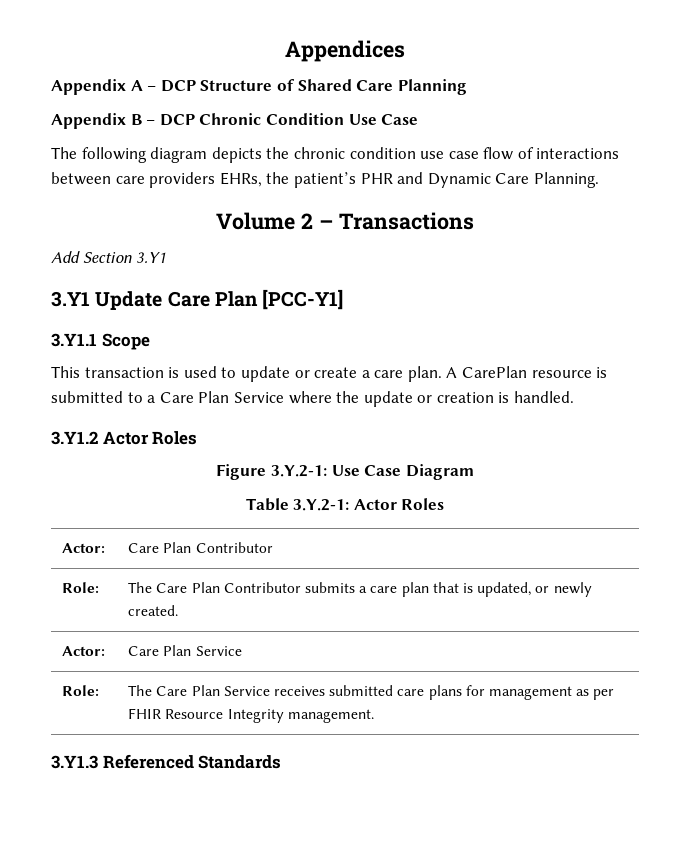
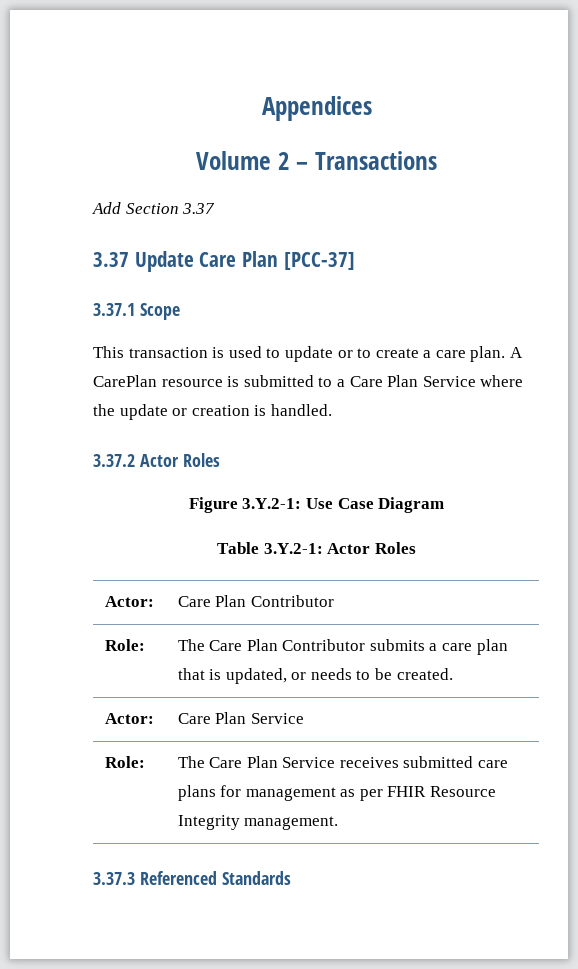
- Appendix A – DCP Structure of Shared Care Planning
- Appendix B – DCP Chronic Condition Use Case
- The following diagram depicts the chronic condition use case flow of interactions between care providers EHRs, the patient’s PHR and Dynamic Care Planning.
- Add Section 3.Y1
- 3.Y1 Update Care Plan [PCC-Y1]
- 3.Y1.1 Scope
+ Add Section 3.37
+ 3.37 Update Care Plan [PCC-37]
+ 3.37.1 Scope
- This transaction is used to update or create a care plan.
+ This transaction is used to update or to create a care plan.
- 3.Y1.2 Actor Roles
+ 3.37.2 Actor Roles
- Role: | The Care Plan Contributor submits a care plan that is updated, or newly created.
+ Role: | The Care Plan Contributor submits a care plan that is updated, or needs to be created.
- 3.Y1.3 Referenced Standards
+ 3.37.3 Referenced Standards

